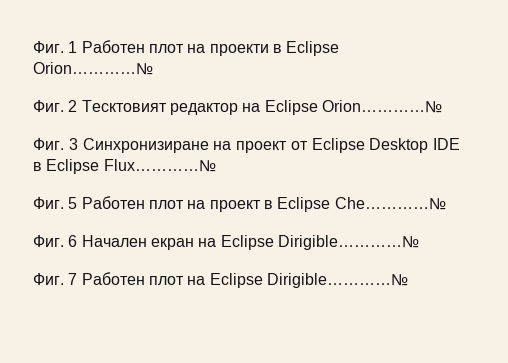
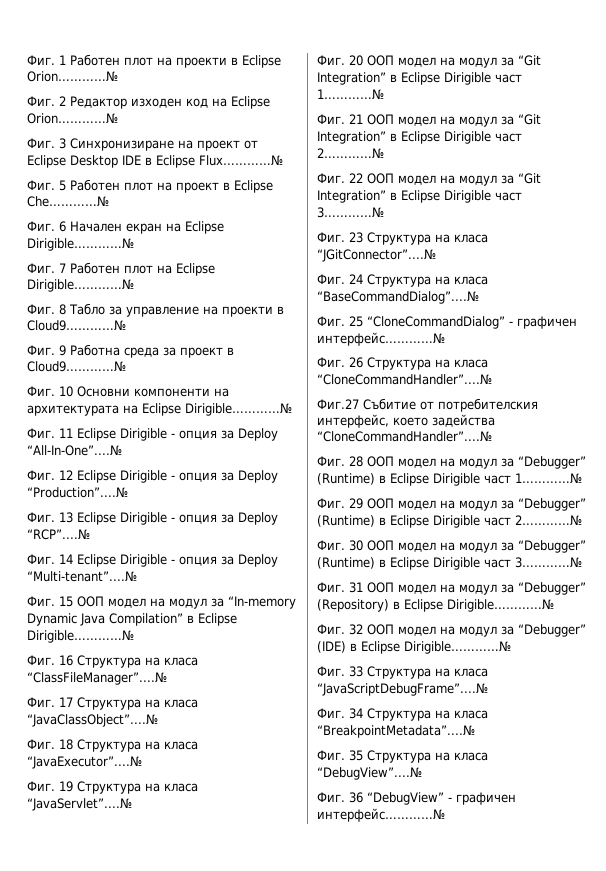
- Фиг. 2 Тесктовият редактор на Eclipse Orion…………№
+ Фиг. 2 Редактор изходен код на Eclipse Orion…………№
+ Фиг. 8 Tабло за управление на проекти в Cloud9…………№
+ Фиг. 9 Работна среда за проект в Cloud9…………№
+ Фиг. 10 Основни компоненти на архитектурата на Eclipse Dirigible…………№
+ Фиг. 11 Eclipse Dirigible - опция за Deploy “All-In-One”....№
+ Фиг. 12 Eclipse Dirigible - опция за Deploy “Production”....№
+ Фиг. 13 Eclipse Dirigible - опция за Deploy “RCP”....№
+ Фиг. 14 Eclipse Dirigible - опция за Deploy “Multi-tenant”....№
+ Фиг. 15 ООП модел на модул за “In-memory Dynamic Java Compilation” в Eclipse Dirigible…………№
+ Фиг. 16 Структура на класа “ClassFileManager”....№
+ Фиг. 17 Структура на класа “JavaClassObject”....№
+ Фиг. 18 Структура на класа “JavaExecutor”....№
+ Фиг. 19 Структура на класа “JavaServlet”....№
+ Фиг. 20 ООП модел на модул за “Git Integration” в Eclipse Dirigible част 1…………№
+ Фиг. 21 ООП модел на модул за “Git Integration” в Eclipse Dirigible част 2…………№
+ Фиг. 22 ООП модел на модул за “Git Integration” в Eclipse Dirigible част 3…………№
+ Фиг. 23 Структура на класа “JGitConnector”....№
+ Фиг. 24 Структура на класа “BaseCommandDialog”....№
+ Фиг. 25 “CloneCommandDialog” - графичен интерфейс…………№
+ Фиг. 26 Структура на класа “CloneCommandHandler”....№
+ Фиг.27 Събитие от потребителския интерфейс, което задейства “CloneCommandHandler”....№
+ Фиг. 28 ООП модел на модул за “Debugger” (Runtime) в Eclipse Dirigible част 1…………№
+ Фиг. 29 ООП модел на модул за “Debugger” (Runtime) в Eclipse Dirigible част 2…………№
+ Фиг. 30 ООП модел на модул за “Debugger” (Runtime) в Eclipse Dirigible част 3…………№
+ Фиг. 31 ООП модел на модул за “Debugger” (Repository) в Eclipse Dirigible…………№
+ Фиг. 32 ООП модел на модул за “Debugger” (IDE) в Eclipse Dirigible…………№
+ Фиг. 33 Структура на класа “JavaScriptDebugFrame”....№
+ Фиг. 34 Структура на класа “BreakpointMetadata”....№
+ Фиг. 35 Структура на класа “DebugView”....№
+ Фиг. 36 “DebugView” - графичен интерфейс…………№

